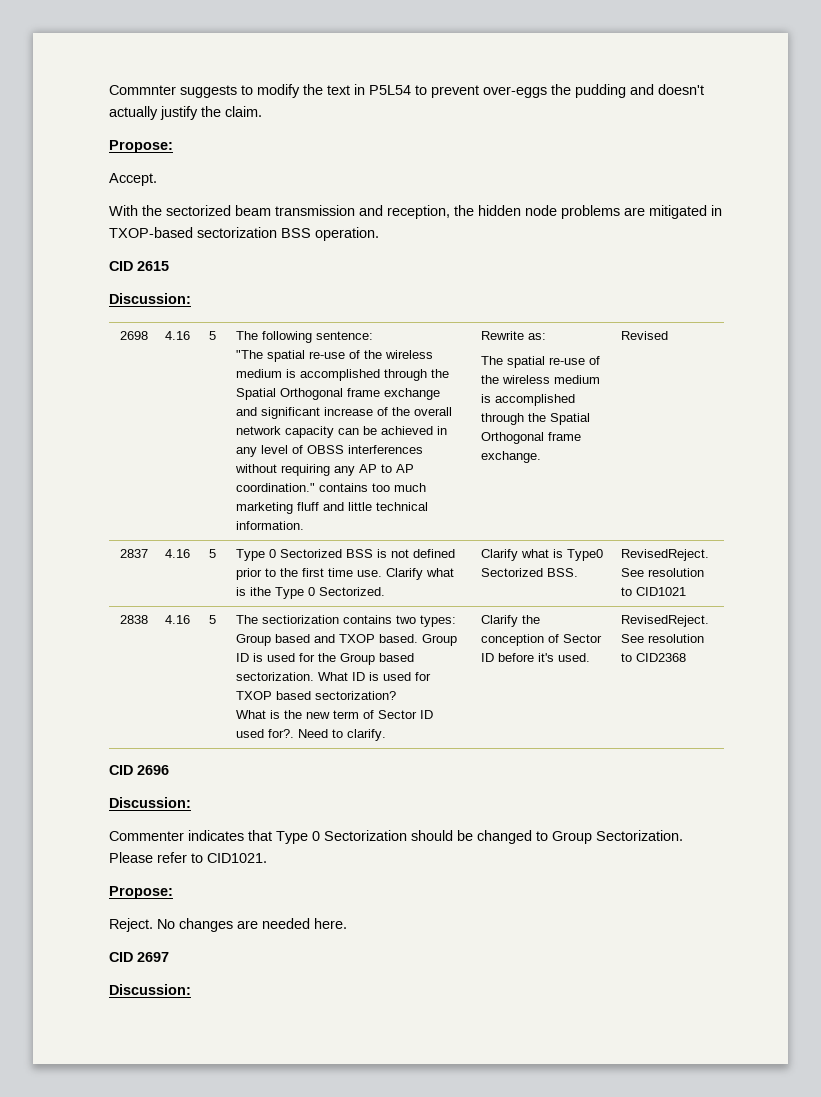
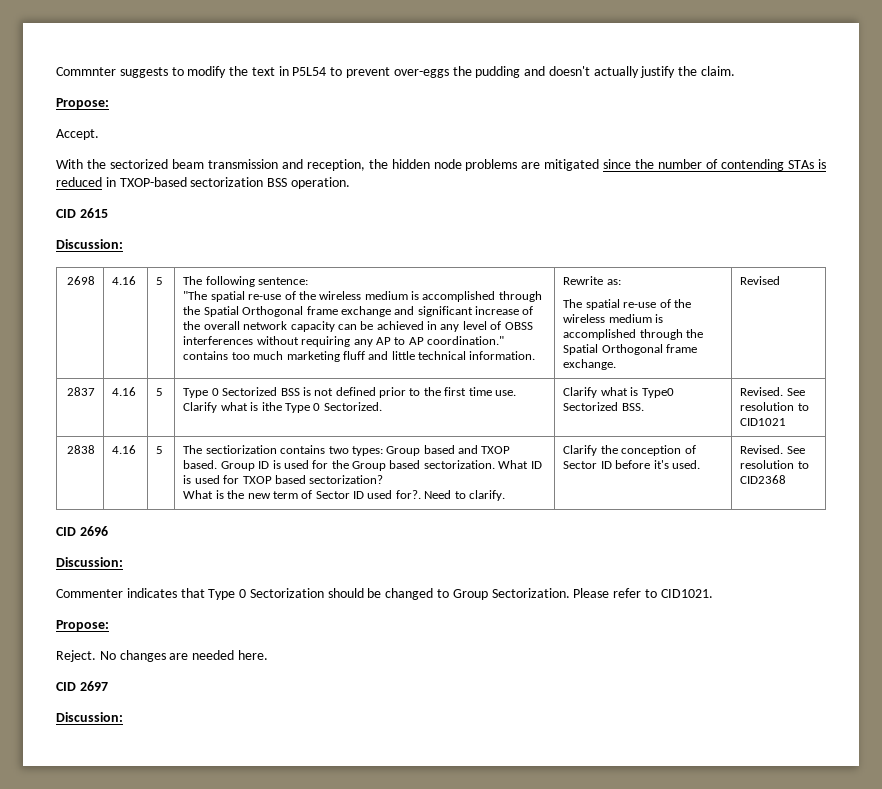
- With the sectorized beam transmission and reception, the hidden node problems are mitigated in TXOP-based sectorization BSS operation.
+ With the sectorized beam transmission and reception, the hidden node problems are mitigated since the number of contending STAs is reduced in TXOP-based sectorization BSS operation.
- 2837 | 4.16 | 5 | Type 0 Sectorized BSS is not defined prior to the first time use. Clarify what is ithe Type 0 Sectorized. | Clarify what is Type0 Sectorized BSS. | RevisedReject. See resolution to CID1021
+ 2837 | 4.16 | 5 | Type 0 Sectorized BSS is not defined prior to the first time use. Clarify what is ithe Type 0 Sectorized. | Clarify what is Type0 Sectorized BSS. | Revised. See resolution to CID1021
- Clarify the conception of Sector ID before it's used. | RevisedReject.
+ Clarify the conception of Sector ID before it's used. | Revised.

